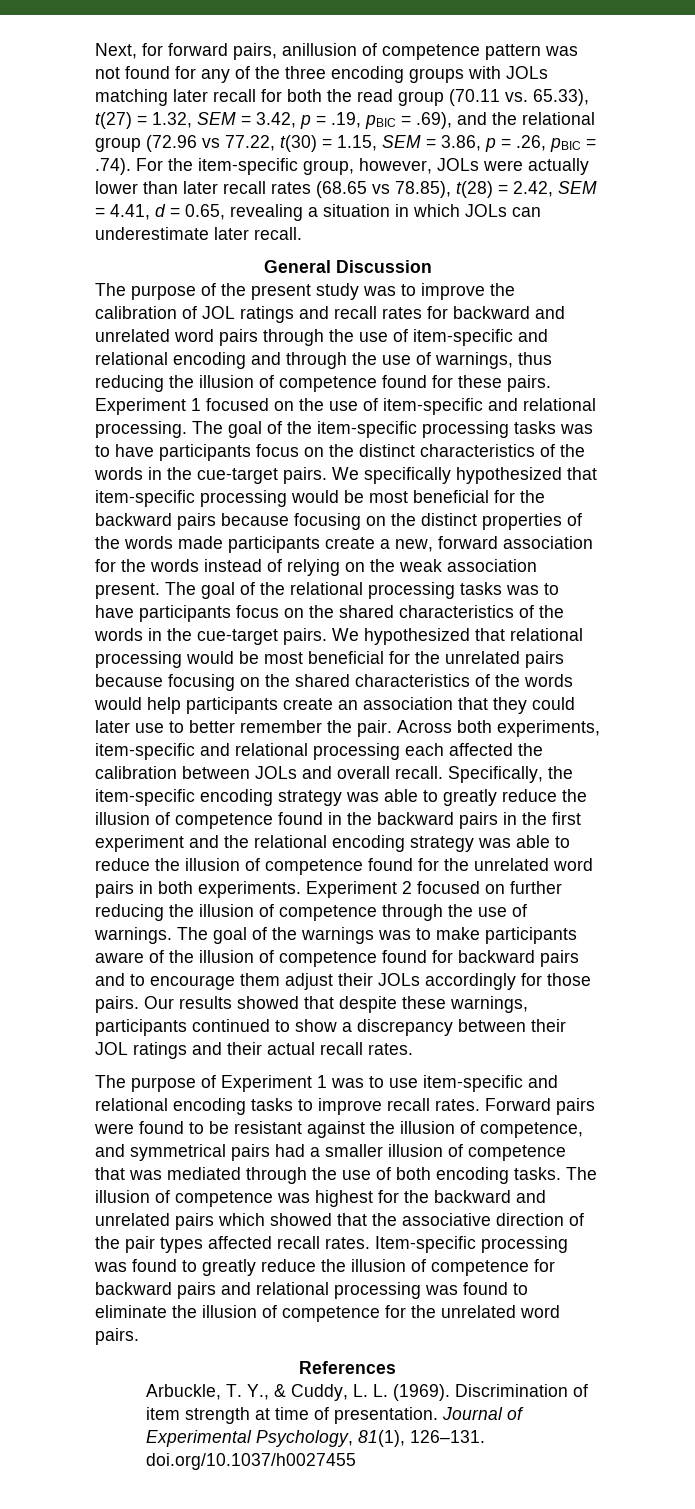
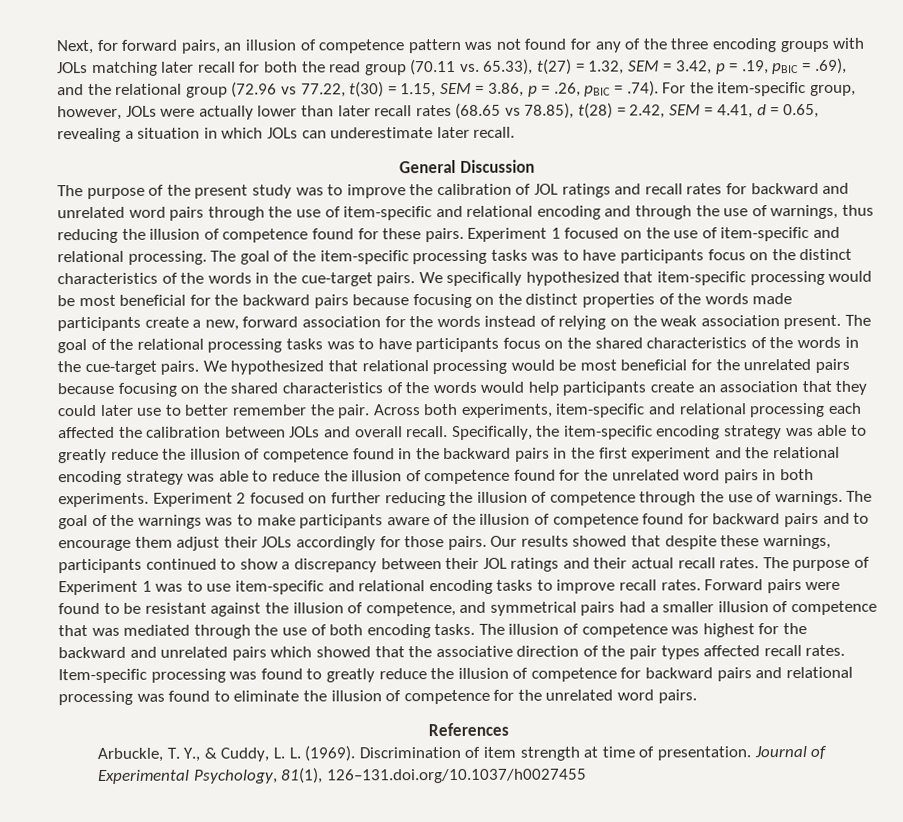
- Next, for forward pairs, anillusion of competence pattern was not found for any of the three encoding groups with JOLs matching later recall for both the read group (70.11 vs. 65.33), t(27) = 1.32, SEM = 3.42, p = .19, pBIC = .69), and the relational group (72.96 vs 77.22, t(30) = 1.15, SEM = 3.86, p = .26, pBIC = .74). For the item-specific group, however, JOLs were actually lower than later recall rates (68.65 vs 78.85), t(28) = 2.42, SEM = 4.41, d = 0.65, revealing a situation in which JOLs can underestimate later recall.
+ Next, for forward pairs, an illusion of competence pattern was not found for any of the three encoding groups with JOLs matching later recall for both the read group (70.11 vs. 65.33), t(27) = 1.32, SEM = 3.42, p = .19, pBIC = .69), and the relational group (72.96 vs 77.22, t(30) = 1.15, SEM = 3.86, p = .26, pBIC = .74). For the item-specific group, however, JOLs were actually lower than later recall rates (68.65 vs 78.85), t(28) = 2.42, SEM = 4.41, d = 0.65, revealing a situation in which JOLs can underestimate later recall.
- Our results showed that despite these warnings, participants continued to show a discrepancy between their JOL ratings and their actual recall rates.
- The purpose of Experiment 1 was to use item-specific and relational encoding tasks to improve recall rates.
+ Our results showed that despite these warnings, participants continued to show a discrepancy between their JOL ratings and their actual recall rates. The purpose of Experiment 1 was to use item-specific and relational encoding tasks to improve recall rates.
- Journal of Experimental Psychology, 81(1), 126–131. doi.org/10.1037/h0027455
+ Journal of Experimental Psychology, 81(1), 126–131.doi.org/10.1037/h0027455

